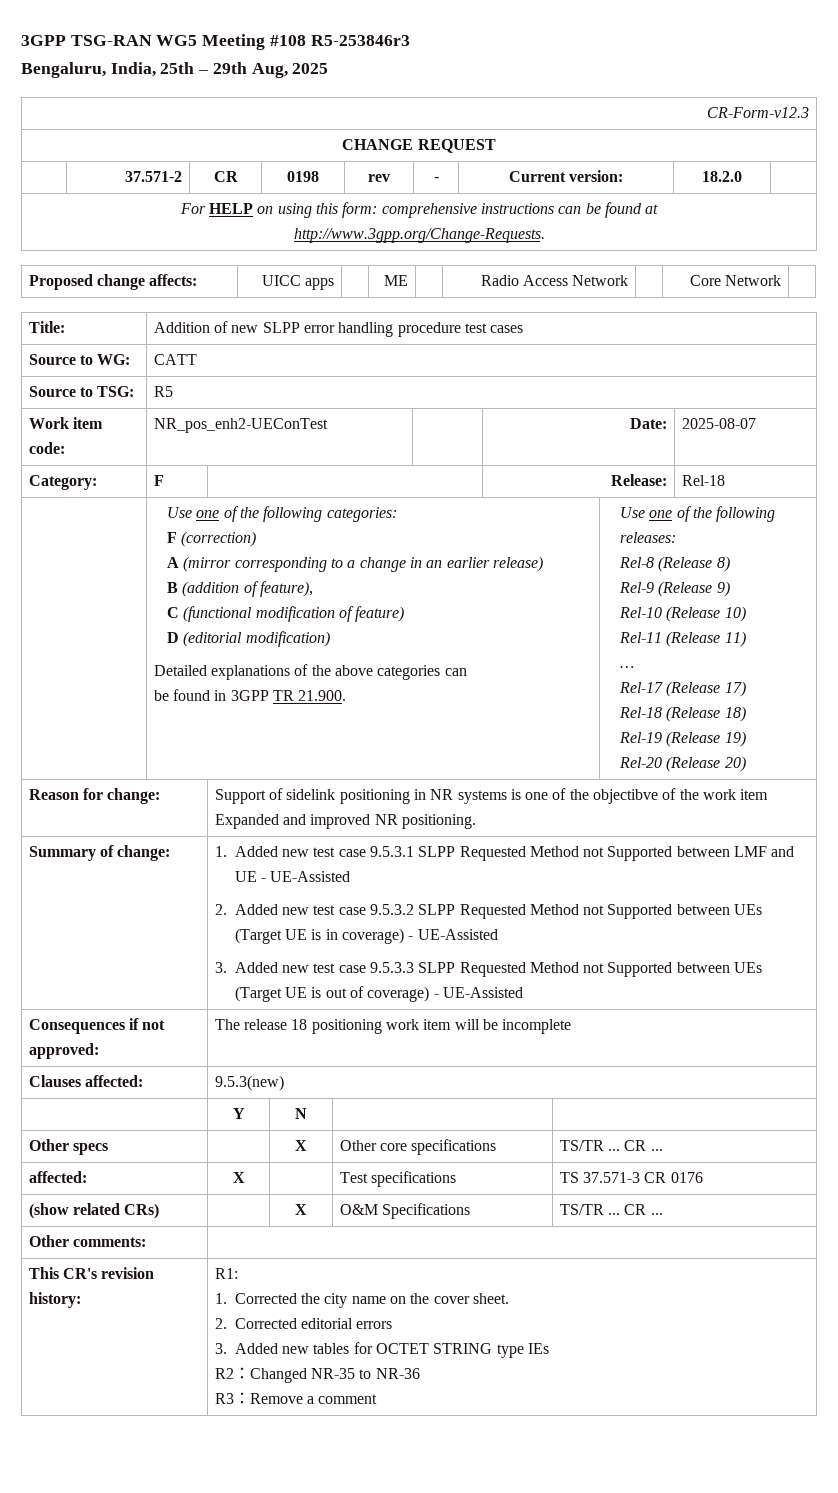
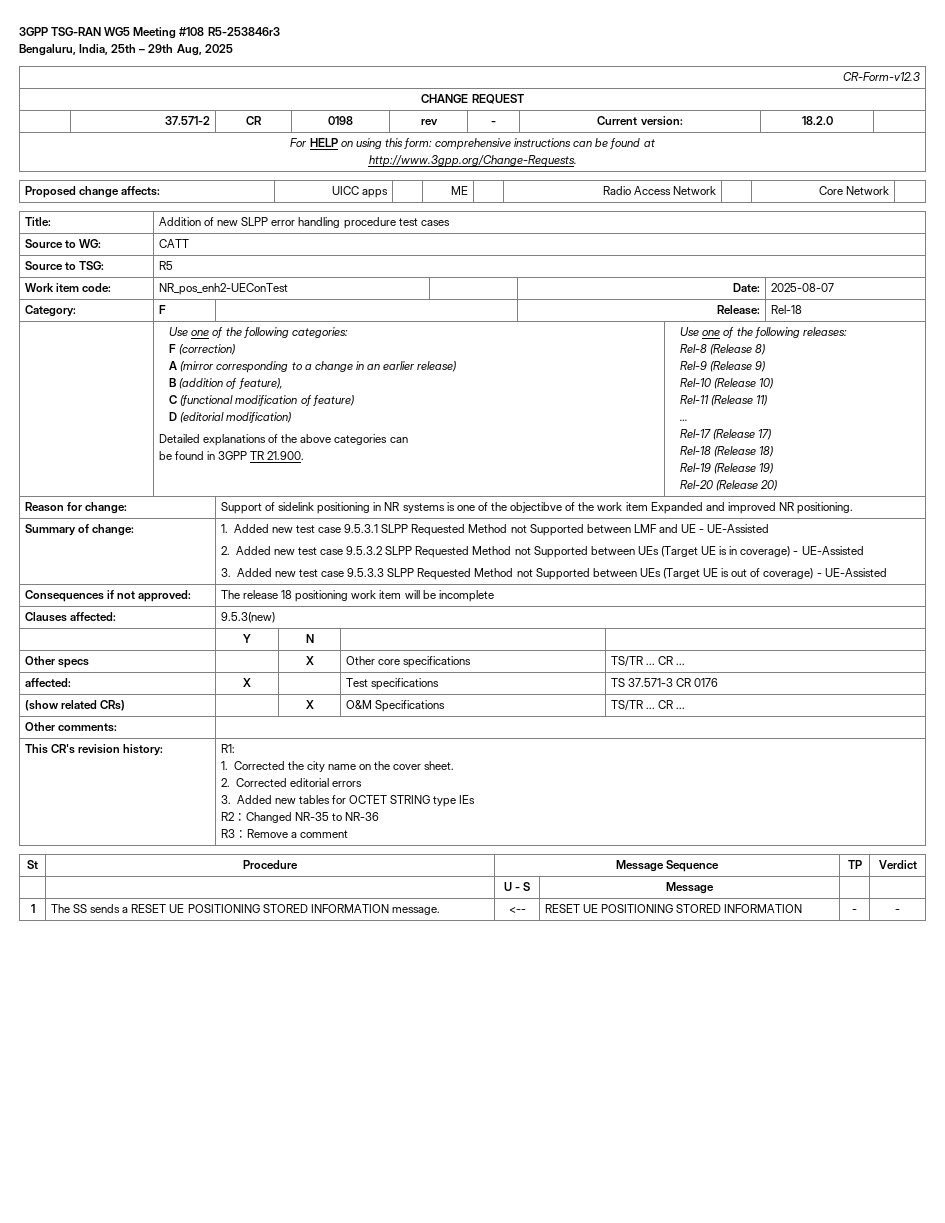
+ St | Procedure | Message Sequence | TP | Verdict
+ | | U - S | Message | |
+ 1 | The SS sends a RESET UE POSITIONING STORED INFORMATION message. | <-- | RESET UE POSITIONING STORED INFORMATION | - | -

